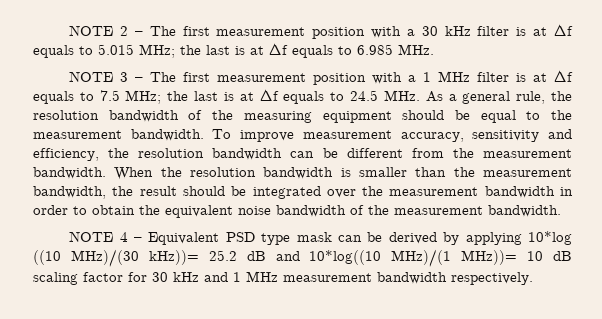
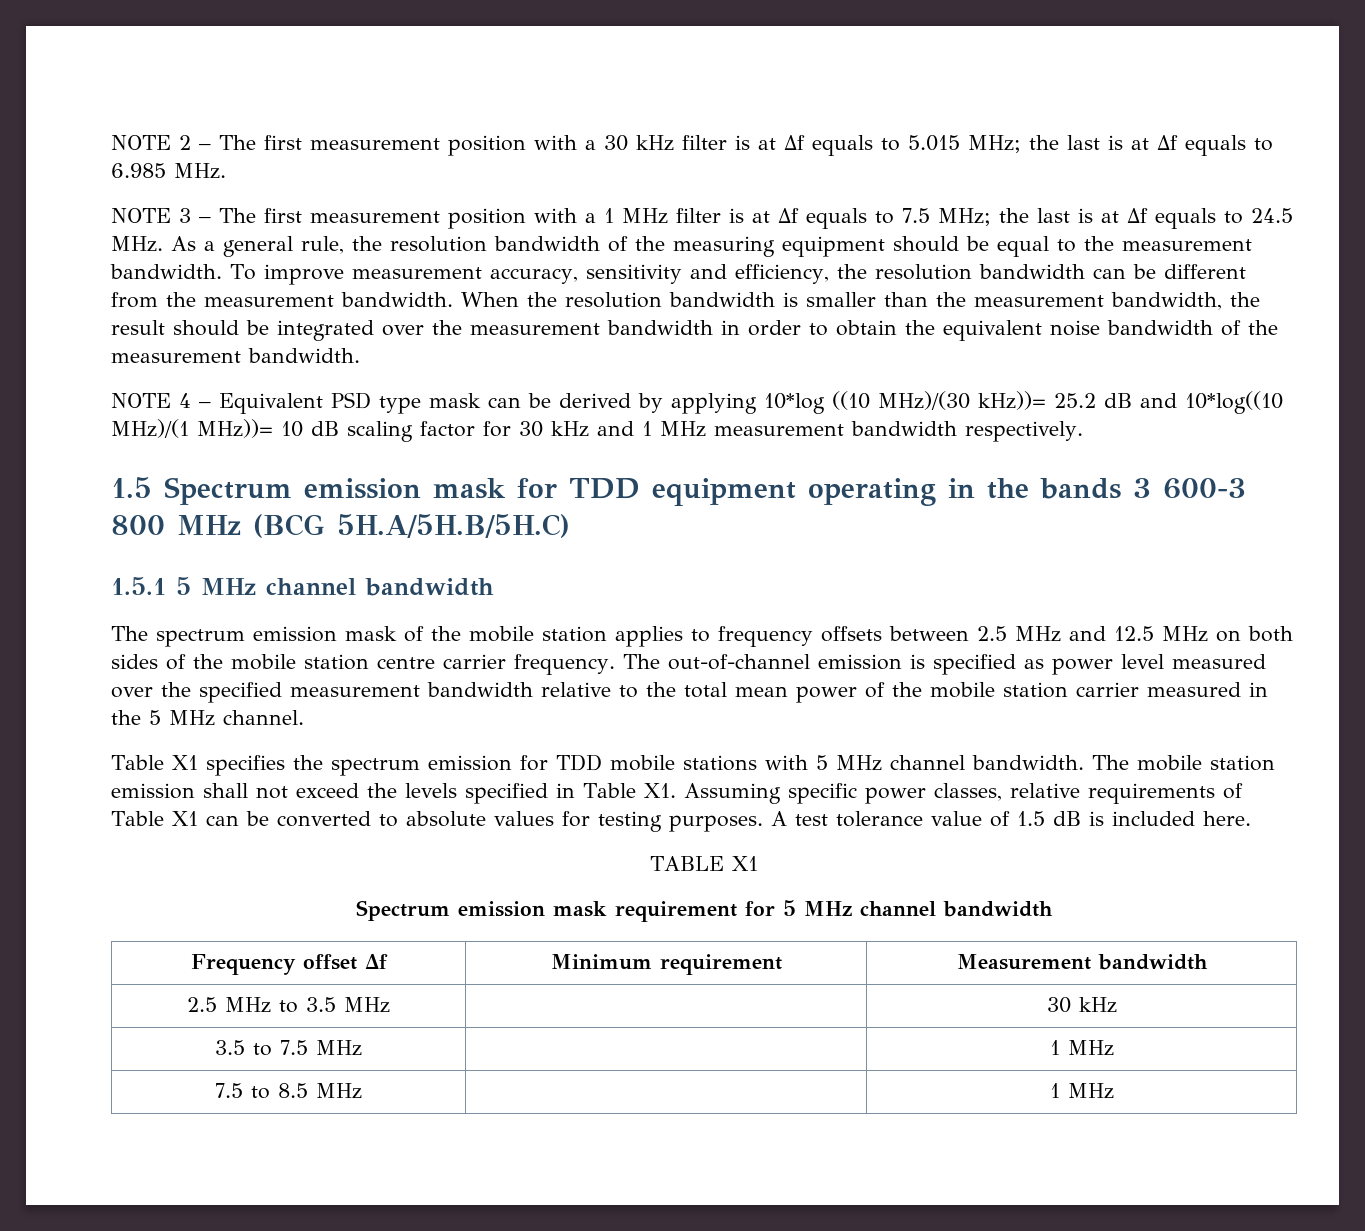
+ 1.5 Spectrum emission mask for TDD equipment operating in the bands 3 600-3 800 MHz (BCG 5H.A/5H.B/5H.C)
+ 1.5.1 5 MHz channel bandwidth
+ The spectrum emission mask of the mobile station applies to frequency offsets between 2.5 MHz and 12.5 MHz on both sides of the mobile station centre carrier frequency. The out-of-channel emission is specified as power level measured over the specified measurement bandwidth relative to the total mean power of the mobile station carrier measured in the 5 MHz channel.
+ Table X1 specifies the spectrum emission for TDD mobile stations with 5 MHz channel bandwidth. The mobile station emission shall not exceed the levels specified in Table X1. Assuming specific power classes, relative requirements of Table X1 can be converted to absolute values for testing purposes. A test tolerance value of 1.5 dB is included here.
+ TABLE X1
+ Spectrum emission mask requirement for 5 MHz channel bandwidth
+ Frequency offset Δf | Minimum requirement | Measurement bandwidth
+ 2.5 MHz to 3.5 MHz | | 30 kHz
+ 3.5 to 7.5 MHz | | 1 MHz
+ 7.5 to 8.5 MHz | | 1 MHz

